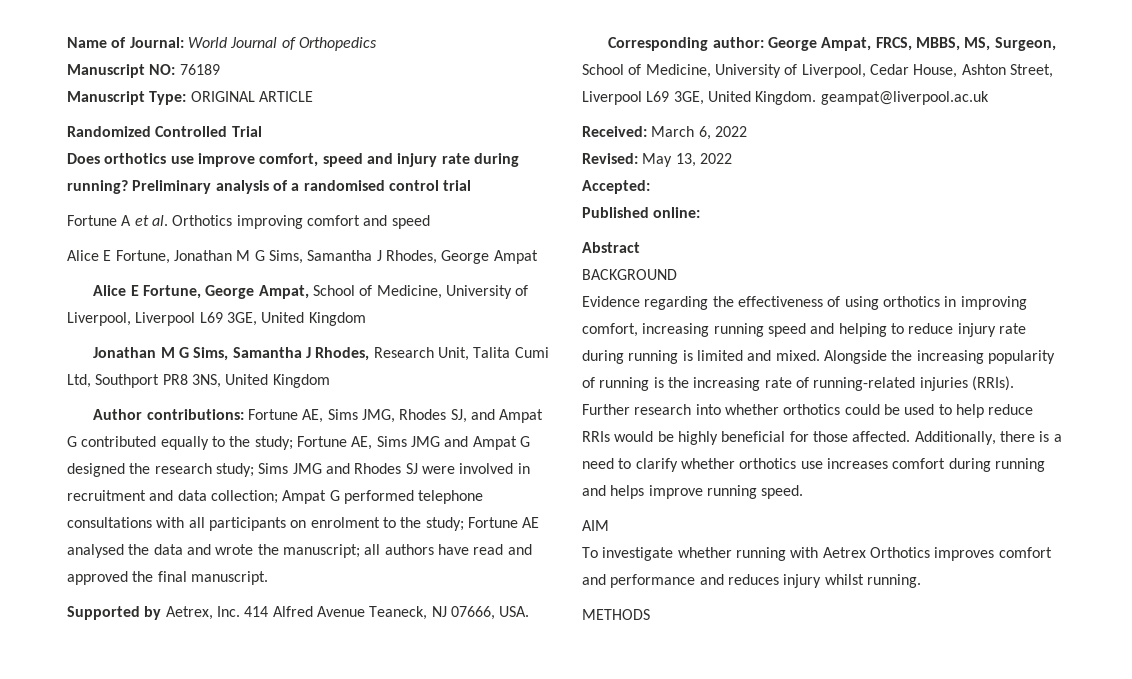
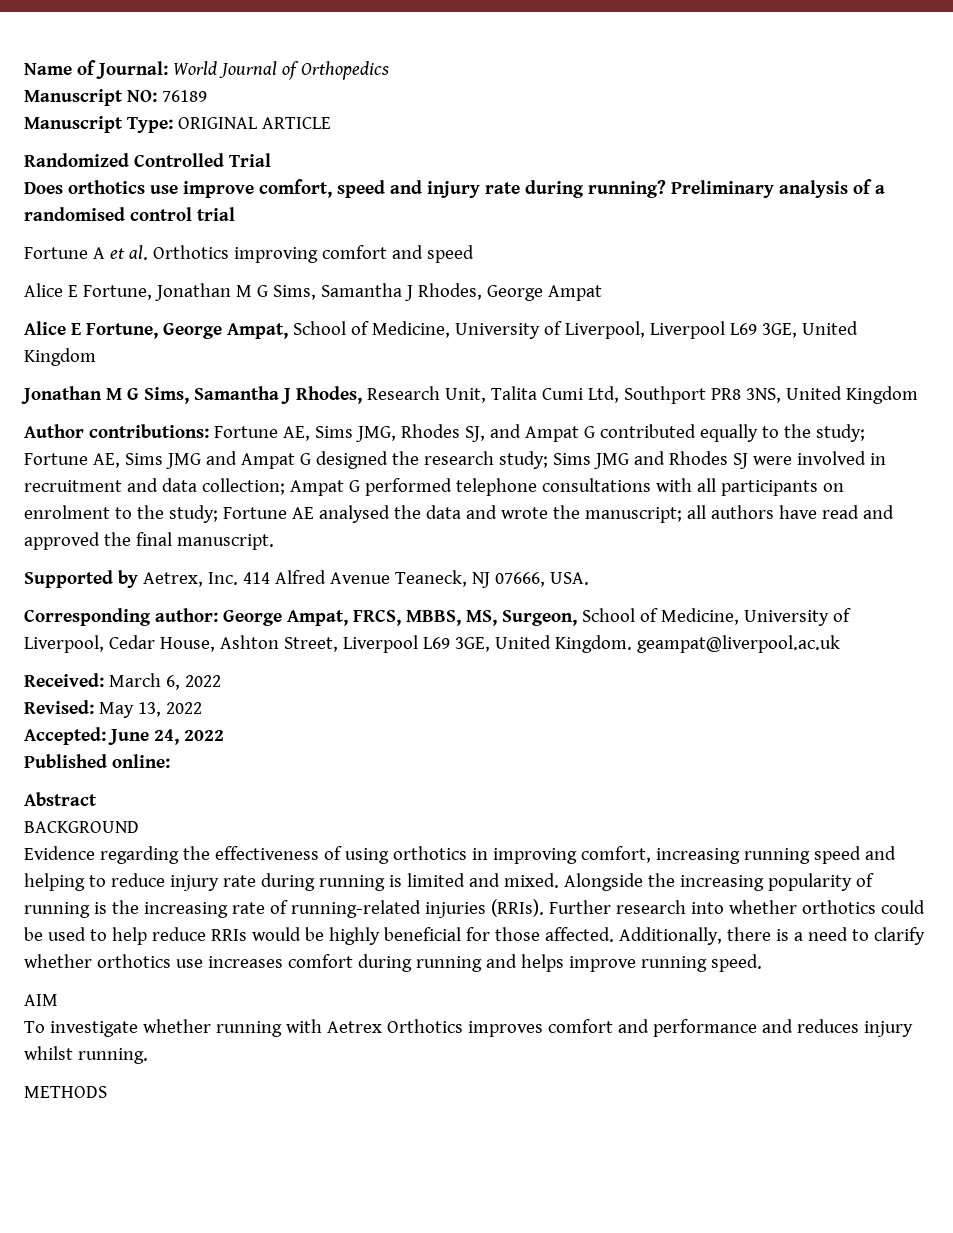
- Accepted:
+ Accepted: June 24, 2022

